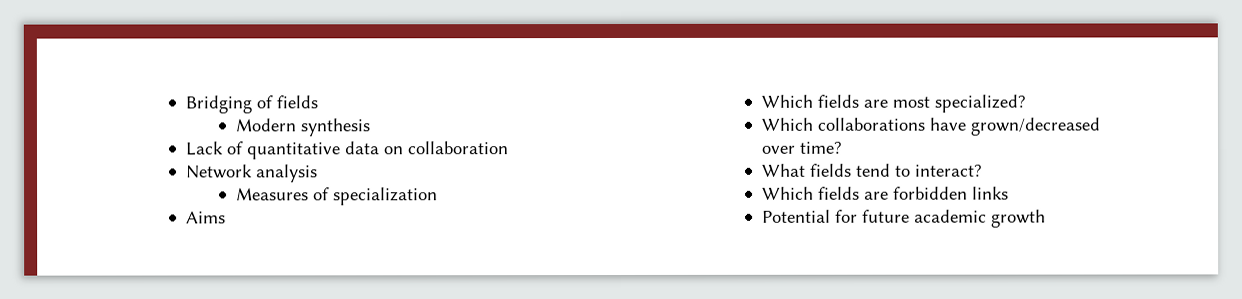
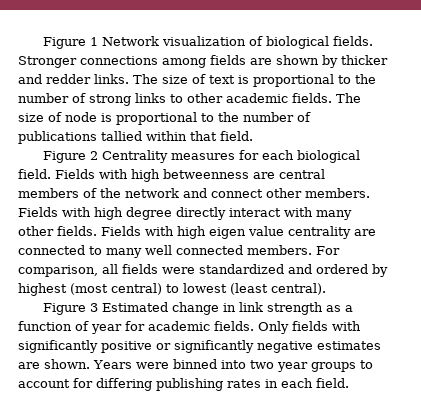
- Bridging of fields
- Modern synthesis
- Lack of quantitative data on collaboration
- Network analysis
- Measures of specialization
- Aims
- Which fields are most specialized?
- Which collaborations have grown/decreased over time?
- What fields tend to interact?
- Which fields are forbidden links
- Potential for future academic growth
+ Figure 1 Network visualization of biological fields. Stronger connections among fields are shown by thicker and redder links. The size of text is proportional to the number of strong links to other academic fields. The size of node is proportional to the number of publications tallied within that field.
+ Figure 2 Centrality measures for each biological field. Fields with high betweenness are central members of the network and connect other members. Fields with high degree directly interact with many other fields. Fields with high eigen value centrality are connected to many well connected members. For comparison, all fields were standardized and ordered by highest (most central) to lowest (least central).
+ Figure 3 Estimated change in link strength as a function of year for academic fields. Only fields with significantly positive or significantly negative estimates are shown. Years were binned into two year groups to account for differing publishing rates in each field.

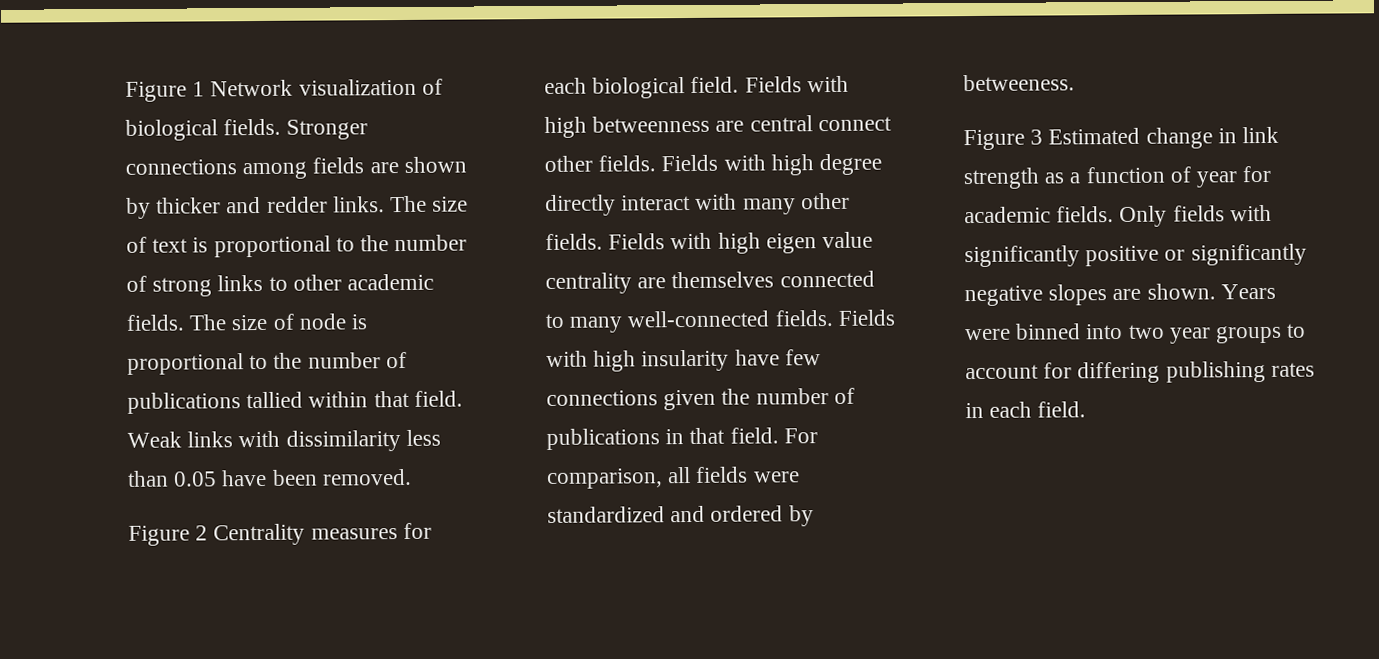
+ Weak links with dissimilarity less than 0.05 have been removed.
- Fields with high betweenness are central members of the network and connect other members.
+ Fields with high betweenness are central connect other fields.
- Fields with high eigen value centrality are connected to many well connected members.
+ Fields with high eigen value centrality are themselves connected to many well-connected fields. Fields with high insularity have few connections given the number of publications in that field.
- For comparison, all fields were standardized and ordered by highest (most central) to lowest (least central).
+ For comparison, all fields were standardized and ordered by betweeness.
- Only fields with significantly positive or significantly negative estimates are shown.
+ Only fields with significantly positive or significantly negative slopes are shown.

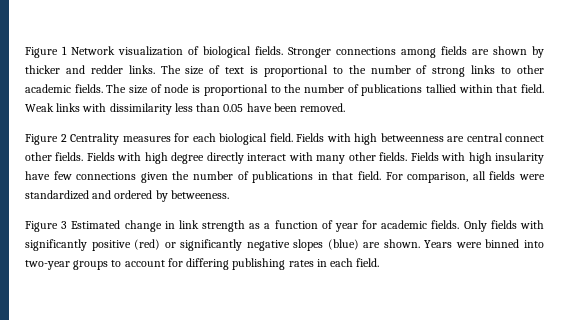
- Fields with high eigen value centrality are themselves connected to many well-connected fields. Fields with high insularity have few connections given the number of publications in that field.
+ Fields with high insularity have few connections given the number of publications in that field.
- Only fields with significantly positive or significantly negative slopes are shown.
+ Only fields with significantly positive (red) or significantly negative slopes (blue) are shown.
- Years were binned into two year groups to account for differing publishing rates in each field.
+ Years were binned into two-year groups to account for differing publishing rates in each field.

